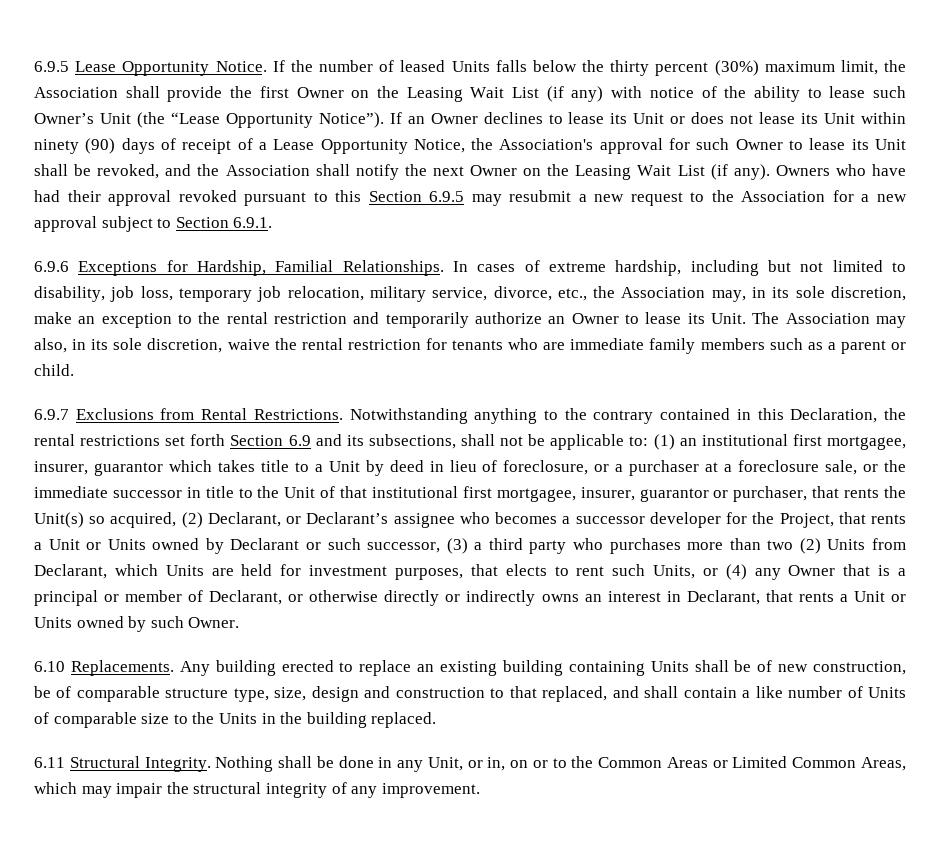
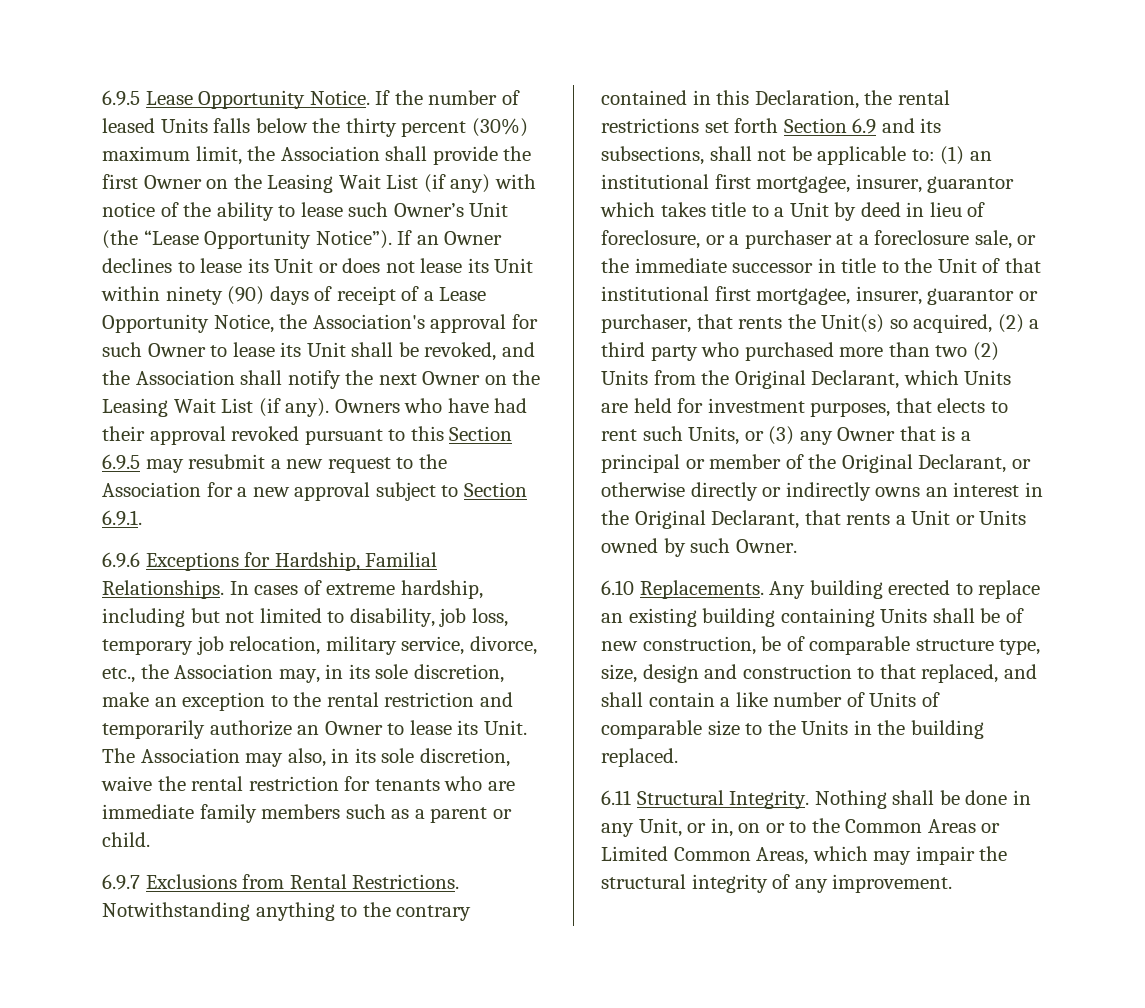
- (1) an institutional first mortgagee, insurer, guarantor which takes title to a Unit by deed in lieu of foreclosure, or a purchaser at a foreclosure sale, or the immediate successor in title to the Unit of that institutional first mortgagee, insurer, guarantor or purchaser, that rents the Unit(s) so acquired, (2) Declarant, or Declarant’s assignee who becomes a successor developer for the Project, that rents a Unit or Units owned by Declarant or such successor, (3) a third party who purchases more than two (2) Units from Declarant, which Units are held for investment purposes, that elects to rent such Units, or (4) any Owner that is a principal or member of Declarant, or otherwise directly or indirectly owns an interest in Declarant, that rents a Unit or Units owned by such Owner.
+ (1) an institutional first mortgagee, insurer, guarantor which takes title to a Unit by deed in lieu of foreclosure, or a purchaser at a foreclosure sale, or the immediate successor in title to the Unit of that institutional first mortgagee, insurer, guarantor or purchaser, that rents the Unit(s) so acquired, (2) a third party who purchased more than two (2) Units from the Original Declarant, which Units are held for investment purposes, that elects to rent such Units, or (3) any Owner that is a principal or member of the Original Declarant, or otherwise directly or indirectly owns an interest in the Original Declarant, that rents a Unit or Units owned by such Owner.

